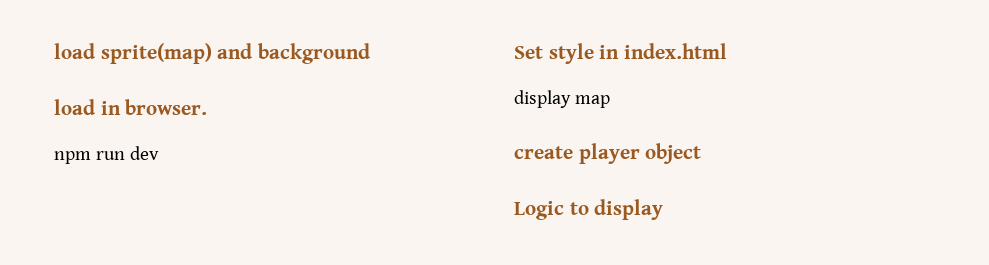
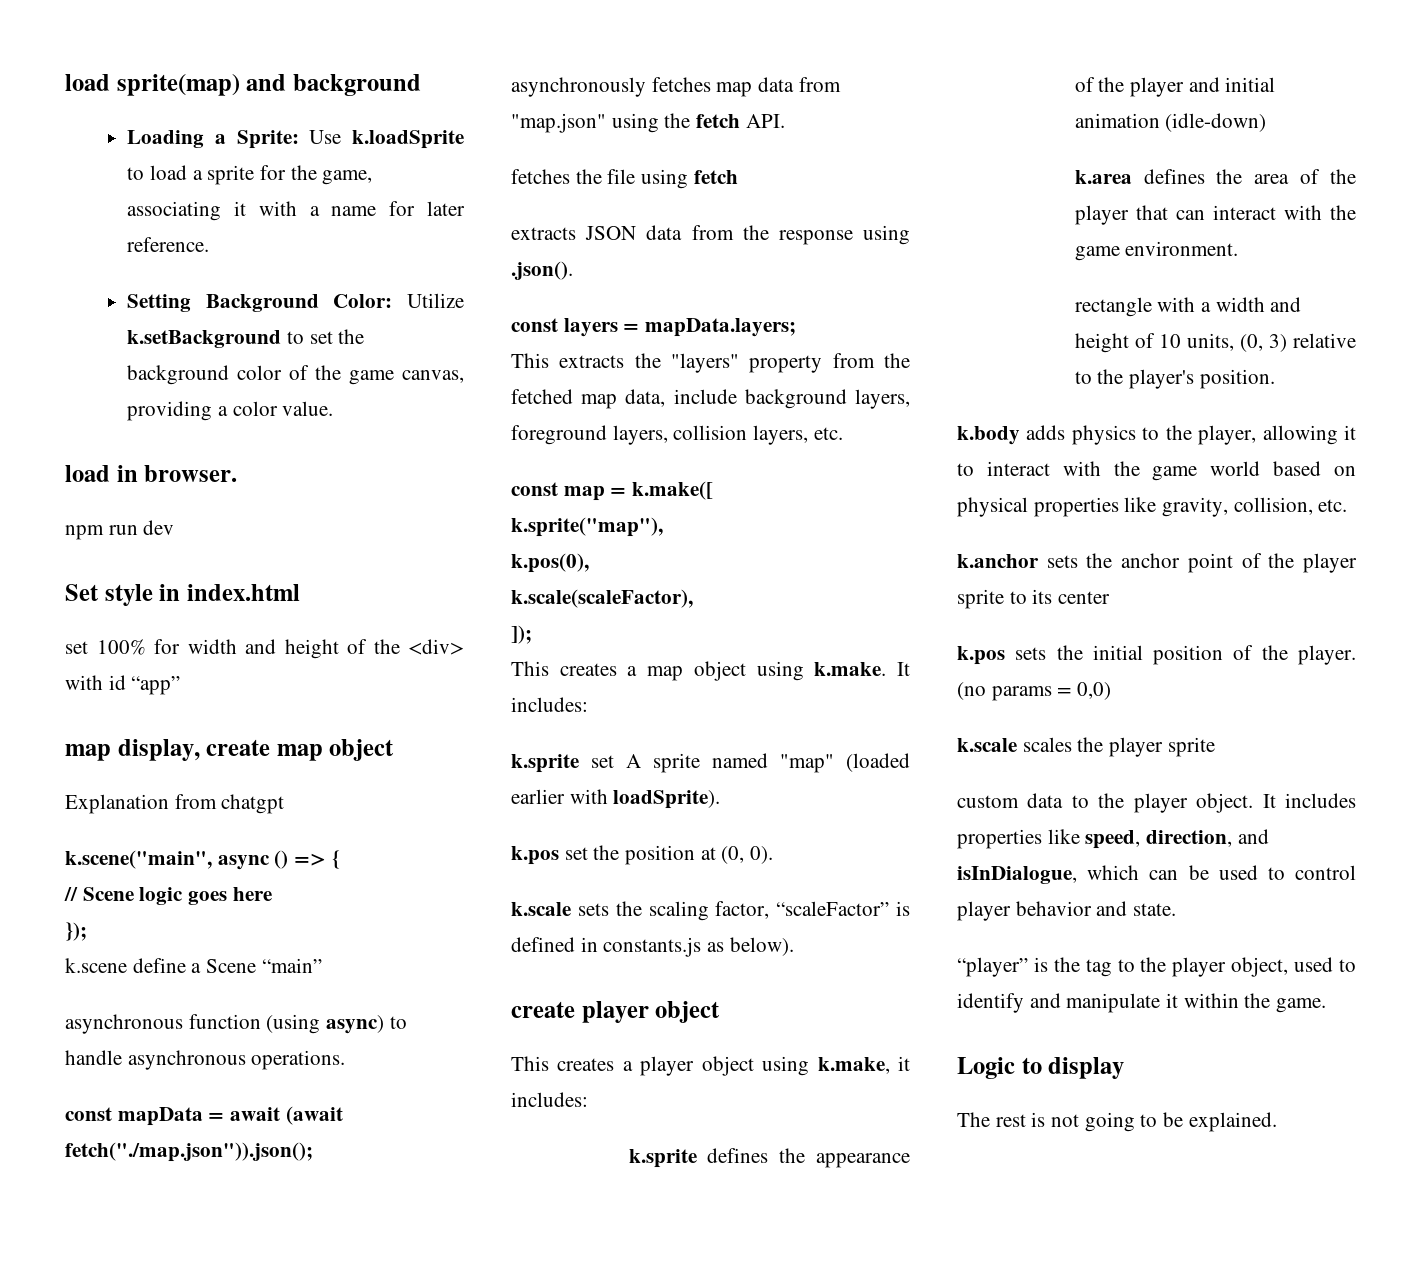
+ Loading a Sprite: Use k.loadSprite to load a sprite for the game, associating it with a name for later reference.
+ Setting Background Color: Utilize k.setBackground to set the background color of the game canvas, providing a color value.
- display map
+ set 100% for width and height of the <div> with id “app”
+ map display, create map object
+ Explanation from chatgpt
+ k.scene("main", async () => {
+ // Scene logic goes here
+ });
+ k.scene define a Scene “main”
+ asynchronous function (using async) to handle asynchronous operations.
+ const mapData = await (await fetch("./map.json")).json();
+ asynchronously fetches map data from "map.json" using the fetch API.
+ fetches the file using fetch
+ extracts JSON data from the response using .json().
+ const layers = mapData.layers;
+ This extracts the "layers" property from the fetched map data, include background layers, foreground layers, collision layers, etc.
+ const map = k.make([
+ k.sprite("map"),
+ k.pos(0),
+ k.scale(scaleFactor),
+ ]);
+ This creates a map object using k.make. It includes:
+ k.sprite set A sprite named "map" (loaded earlier with loadSprite).
+ k.pos set the position at (0, 0).
+ k.scale sets the scaling factor, “scaleFactor” is defined in constants.js as below).
  create player object
+ This creates a player object using k.make, it includes:
+ k.sprite defines the appearance of the player and initial animation (idle-down)
+ k.area defines the area of the player that can interact with the game environment.
+ rectangle with a width and height of 10 units, (0, 3) relative to the player's position.
+ k.body adds physics to the player, allowing it to interact with the game world based on physical properties like gravity, collision, etc.
+ k.anchor sets the anchor point of the player sprite to its center
+ k.pos sets the initial position of the player. (no params = 0,0)
+ k.scale scales the player sprite
+ custom data to the player object. It includes properties like speed, direction, and isInDialogue, which can be used to control player behavior and state.
+ “player” is the tag to the player object, used to identify and manipulate it within the game.
  Logic to display
+ The rest is not going to be explained.

